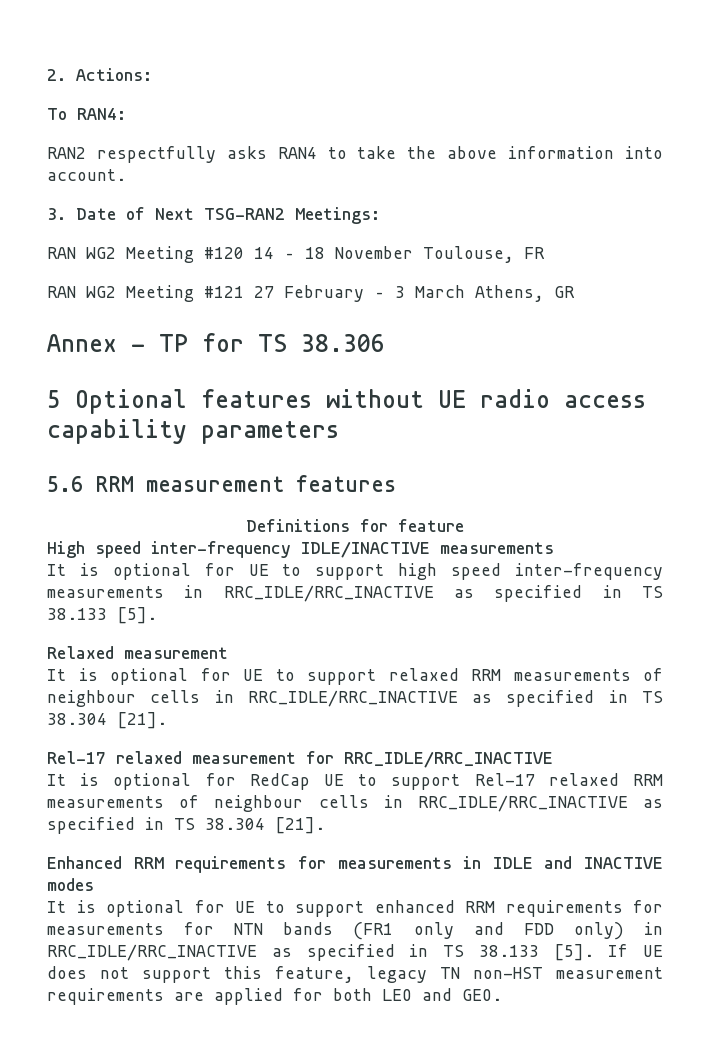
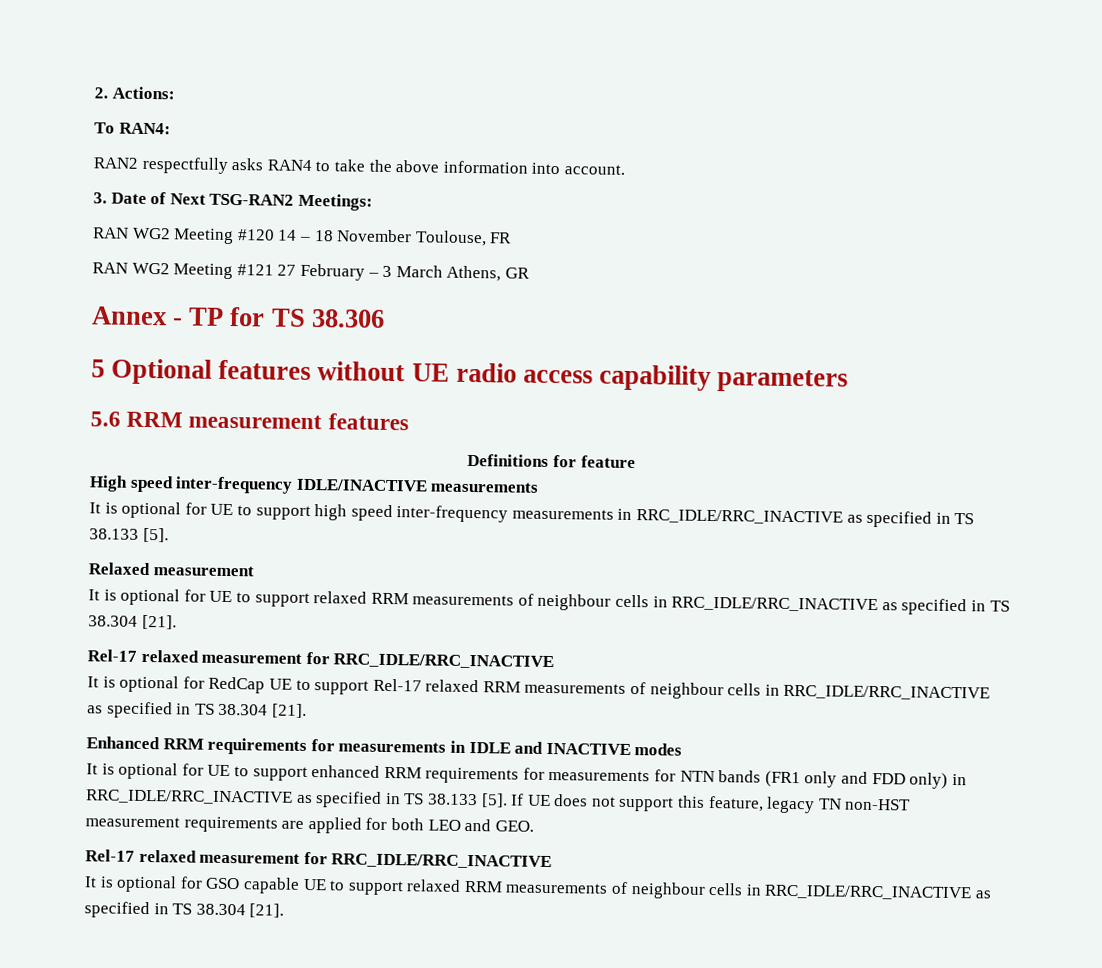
  If UE does not support this feature, legacy TN non-HST measurement requirements are applied for both LEO and GEO.
+ Rel-17 relaxed measurement for RRC_IDLE/RRC_INACTIVE
+ It is optional for GSO capable UE to support relaxed RRM measurements of neighbour cells in RRC_IDLE/RRC_INACTIVE as specified in TS 38.304 [21].

